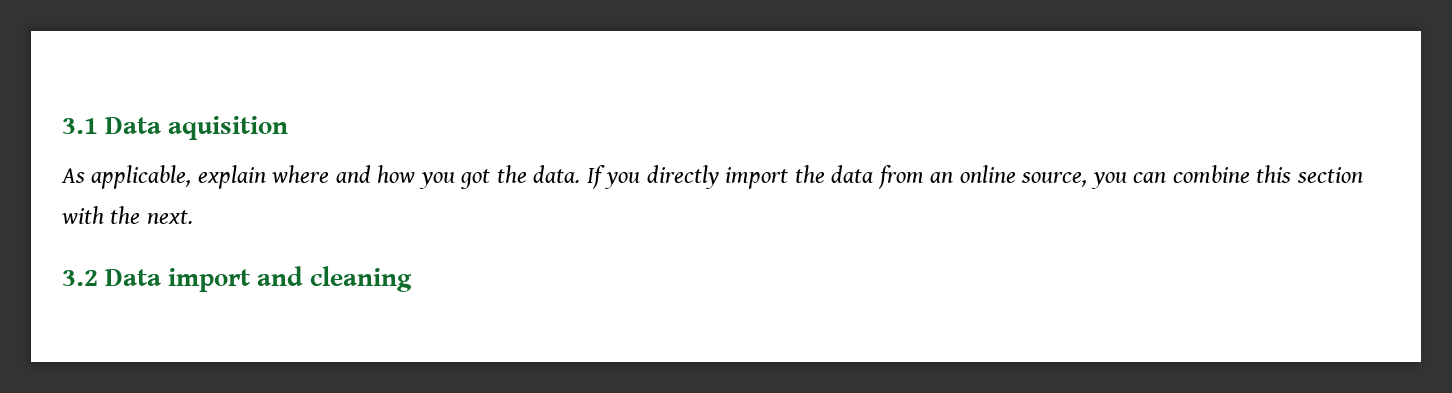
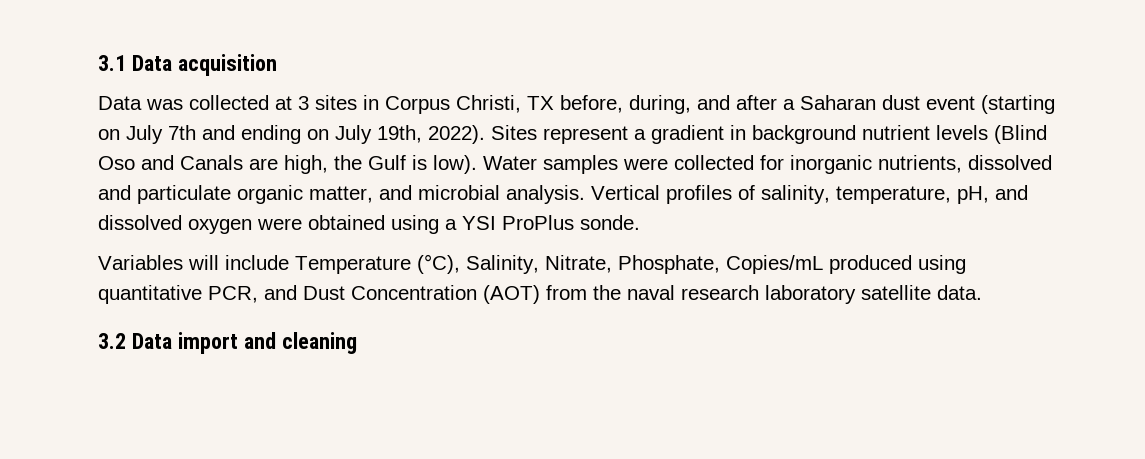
- 3.1 Data aquisition
- As applicable, explain where and how you got the data. If you directly import the data from an online source, you can combine this section with the next.
+ 3.1 Data acquisition
+ Data was collected at 3 sites in Corpus Christi, TX before, during, and after a Saharan dust event (starting on July 7th and ending on July 19th, 2022). Sites represent a gradient in background nutrient levels (Blind Oso and Canals are high, the Gulf is low). Water samples were collected for inorganic nutrients, dissolved and particulate organic matter, and microbial analysis. Vertical profiles of salinity, temperature, pH, and dissolved oxygen were obtained using a YSI ProPlus sonde.
+ Variables will include Temperature (°C), Salinity, Nitrate, Phosphate, Copies/mL produced using quantitative PCR, and Dust Concentration (AOT) from the naval research laboratory satellite data.

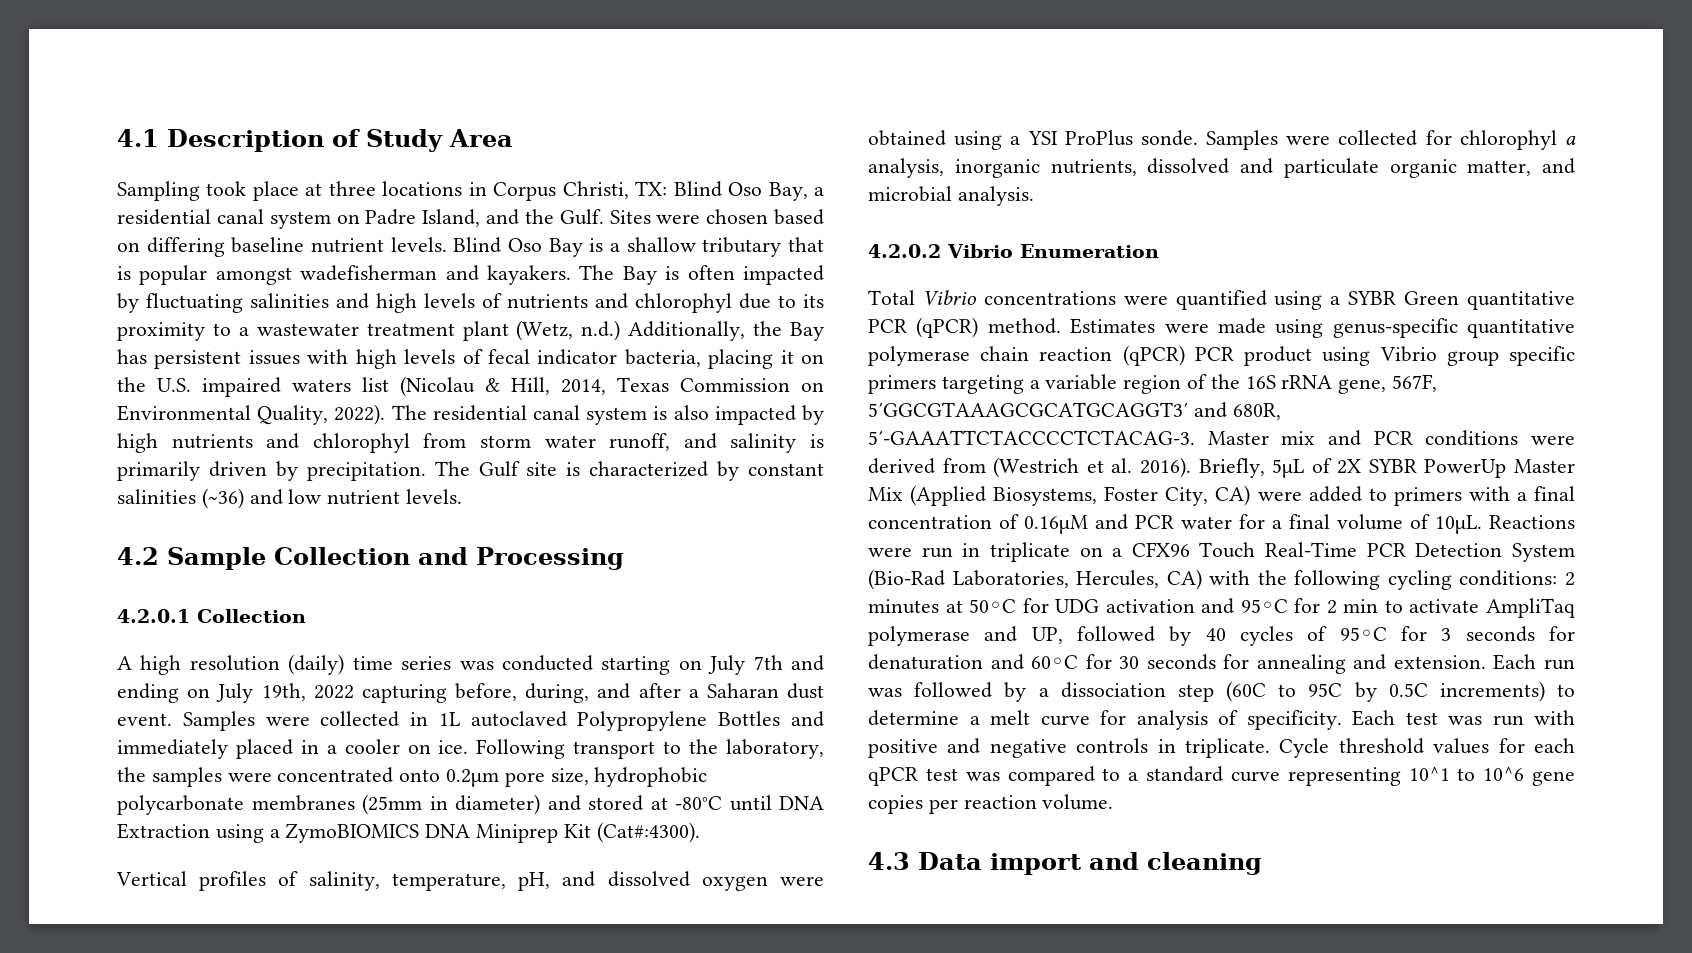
- 3.1 Data acquisition
- Data was collected at 3 sites in Corpus Christi, TX before, during, and after a Saharan dust event (starting on July 7th and ending on July 19th, 2022). Sites represent a gradient in background nutrient levels (Blind Oso and Canals are high, the Gulf is low). Water samples were collected for inorganic nutrients, dissolved and particulate organic matter, and microbial analysis. Vertical profiles of salinity, temperature, pH, and dissolved oxygen were obtained using a YSI ProPlus sonde.
- Variables will include Temperature (°C), Salinity, Nitrate, Phosphate, Copies/mL produced using quantitative PCR, and Dust Concentration (AOT) from the naval research laboratory satellite data.
- 3.2 Data import and cleaning
+ 4.1 Description of Study Area
+ Sampling took place at three locations in Corpus Christi, TX: Blind Oso Bay, a residential canal system on Padre Island, and the Gulf. Sites were chosen based on differing baseline nutrient levels. Blind Oso Bay is a shallow tributary that is popular amongst wadefisherman and kayakers. The Bay is often impacted by fluctuating salinities and high levels of nutrients and chlorophyl due to its proximity to a wastewater treatment plant (Wetz, n.d.) Additionally, the Bay has persistent issues with high levels of fecal indicator bacteria, placing it on the U.S. impaired waters list (Nicolau & Hill, 2014, Texas Commission on Environmental Quality, 2022). The residential canal system is also impacted by high nutrients and chlorophyl from storm water runoff, and salinity is primarily driven by precipitation. The Gulf site is characterized by constant salinities (~36) and low nutrient levels.
+ 4.2 Sample Collection and Processing
+ 4.2.0.1 Collection
+ A high resolution (daily) time series was conducted starting on July 7th and ending on July 19th, 2022 capturing before, during, and after a Saharan dust event. Samples were collected in 1L autoclaved Polypropylene Bottles and immediately placed in a cooler on ice. Following transport to the laboratory, the samples were concentrated onto 0.2µm pore size, hydrophobic polycarbonate membranes (25mm in diameter) and stored at -80°C until DNA Extraction using a ZymoBIOMICS DNA Miniprep Kit (Cat#:4300).
+ Vertical profiles of salinity, temperature, pH, and dissolved oxygen were obtained using a YSI ProPlus sonde. Samples were collected for chlorophyl a analysis, inorganic nutrients, dissolved and particulate organic matter, and microbial analysis.
+ 4.2.0.2 Vibrio Enumeration
+ Total Vibrio concentrations were quantified using a SYBR Green quantitative PCR (qPCR) method. Estimates were made using genus-specific quantitative polymerase chain reaction (qPCR) PCR product using Vibrio group specific primers targeting a variable region of the 16S rRNA gene, 567F, 5′GGCGTAAAGCGCATGCAGGT3′ and 680R, 5′-GAAATTCTACCCCTCTACAG-3. Master mix and PCR conditions were derived from (Westrich et al. 2016). Briefly, 5µL of 2X SYBR PowerUp Master Mix (Applied Biosystems, Foster City, CA) were added to primers with a final concentration of 0.16µM and PCR water for a final volume of 10µL. Reactions were run in triplicate on a CFX96 Touch Real-Time PCR Detection System (Bio-Rad Laboratories, Hercules, CA) with the following cycling conditions: 2 minutes at 50◦C for UDG activation and 95◦C for 2 min to activate AmpliTaq polymerase and UP, followed by 40 cycles of 95◦C for 3 seconds for denaturation and 60◦C for 30 seconds for annealing and extension. Each run was followed by a dissociation step (60C to 95C by 0.5C increments) to determine a melt curve for analysis of specificity. Each test was run with positive and negative controls in triplicate. Cycle threshold values for each qPCR test was compared to a standard curve representing 10^1 to 10^6 gene copies per reaction volume.
+ 4.3 Data import and cleaning

